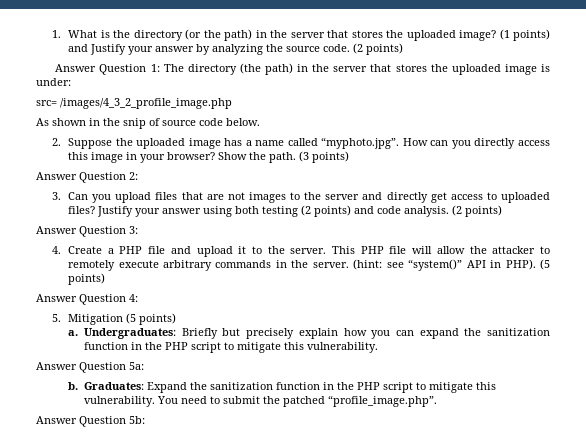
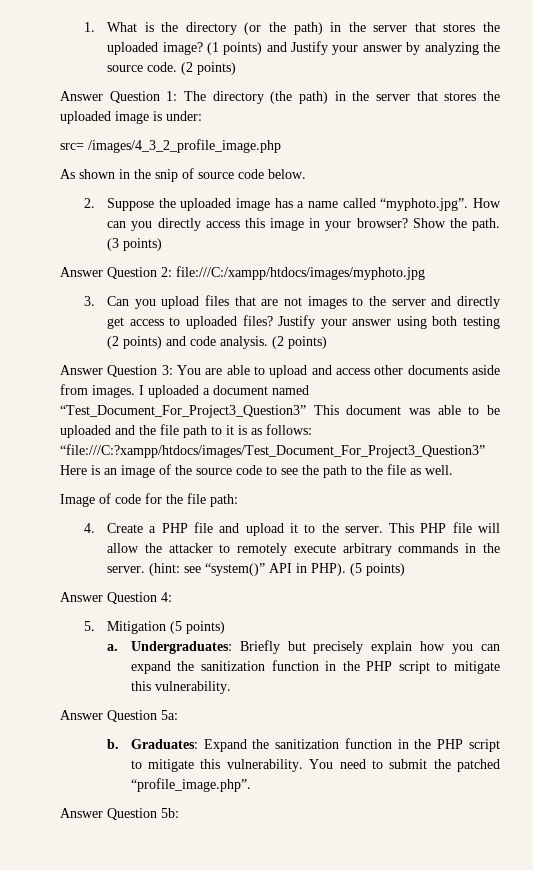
- Answer Question 2:
+ Answer Question 2: file:///C:/xampp/htdocs/images/myphoto.jpg
- Answer Question 3:
+ Answer Question 3: You are able to upload and access other documents aside from images. I uploaded a document named “Test_Document_For_Project3_Question3” This document was able to be uploaded and the file path to it is as follows: “file:///C:?xampp/htdocs/images/Test_Document_For_Project3_Question3” Here is an image of the source code to see the path to the file as well.
+ Image of code for the file path:

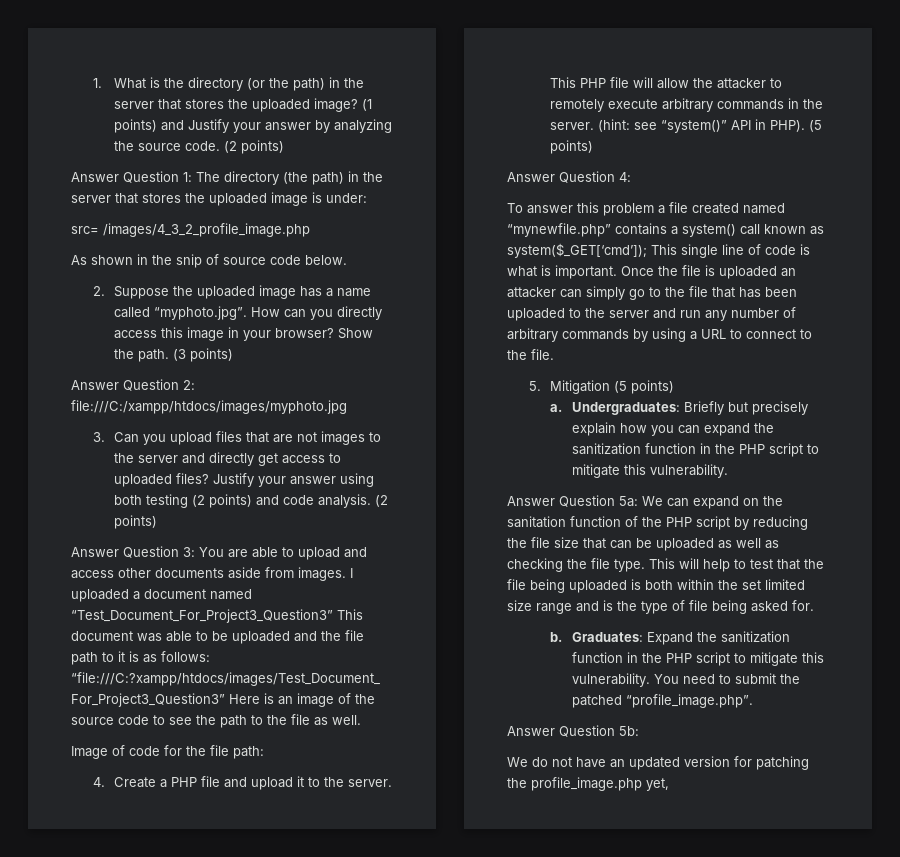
+ To answer this problem a file created named “mynewfile.php” contains a system() call known as system($_GET[‘cmd’]); This single line of code is what is important. Once the file is uploaded an attacker can simply go to the file that has been uploaded to the server and run any number of arbitrary commands by using a URL to connect to the file.
- Answer Question 5a:
+ Answer Question 5a: We can expand on the sanitation function of the PHP script by reducing the file size that can be uploaded as well as checking the file type. This will help to test that the file being uploaded is both within the set limited size range and is the type of file being asked for.
+ We do not have an updated version for patching the profile_image.php yet,

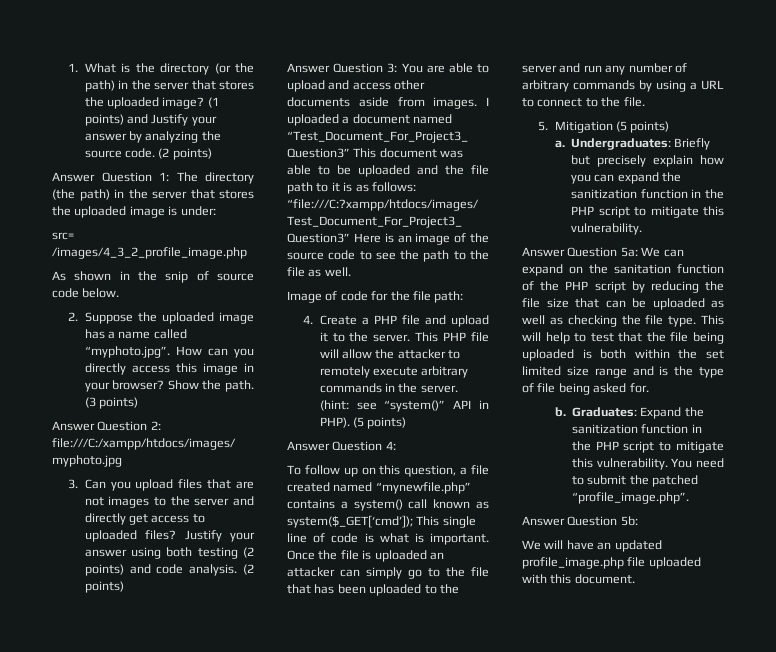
- To answer this problem a file created named “mynewfile.php” contains a system() call known as system($_GET[‘cmd’]); This single line of code is what is important.
+ To follow up on this question, a file created named “mynewfile.php” contains a system() call known as system($_GET[‘cmd’]); This single line of code is what is important.
- We do not have an updated version for patching the profile_image.php yet,
+ We will have an updated profile_image.php file uploaded with this document.

